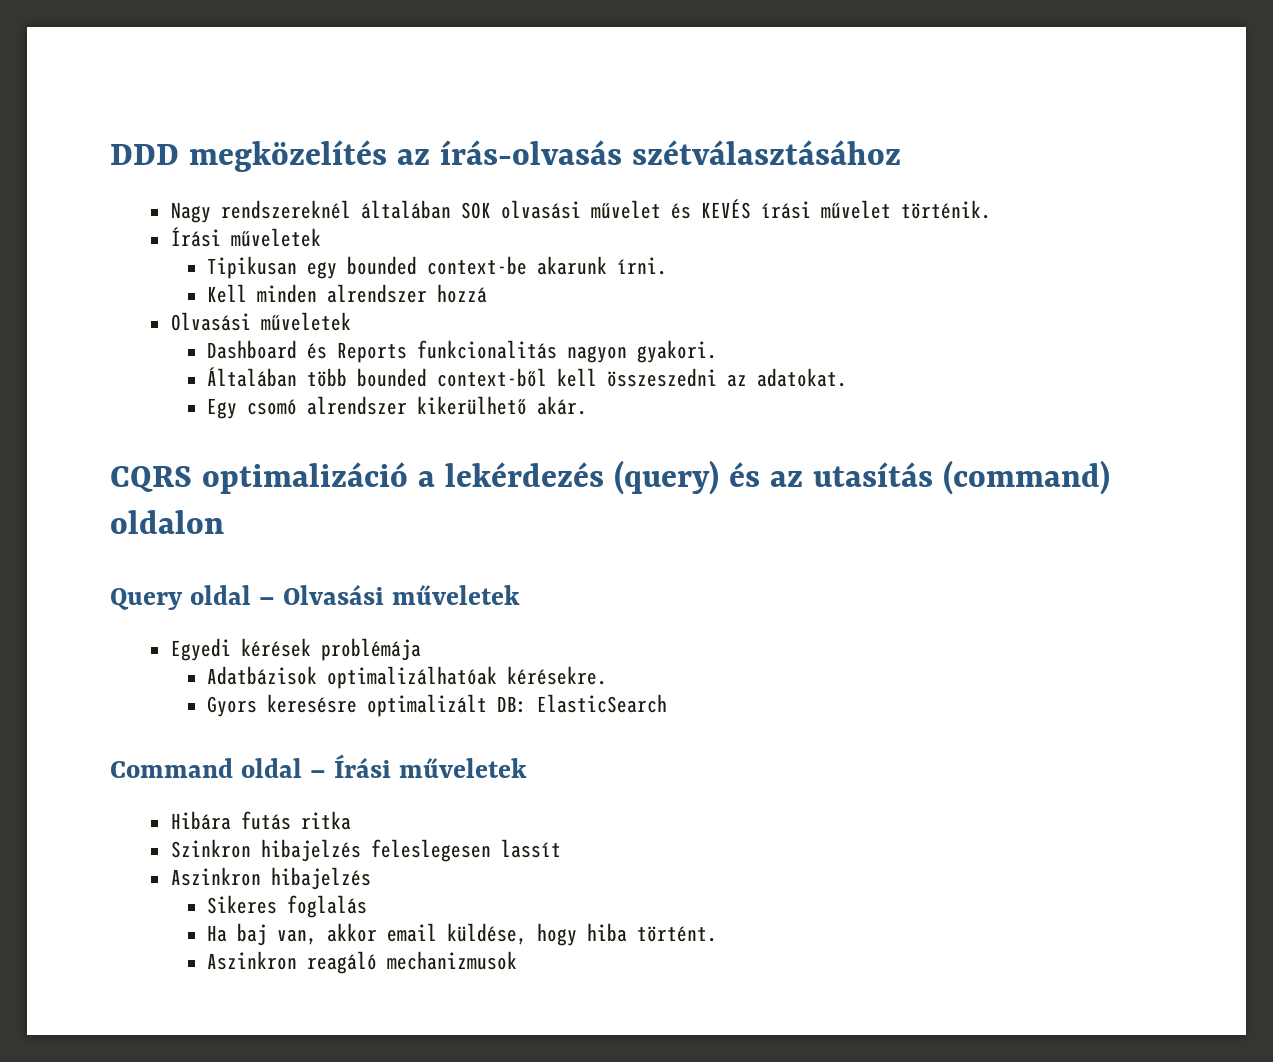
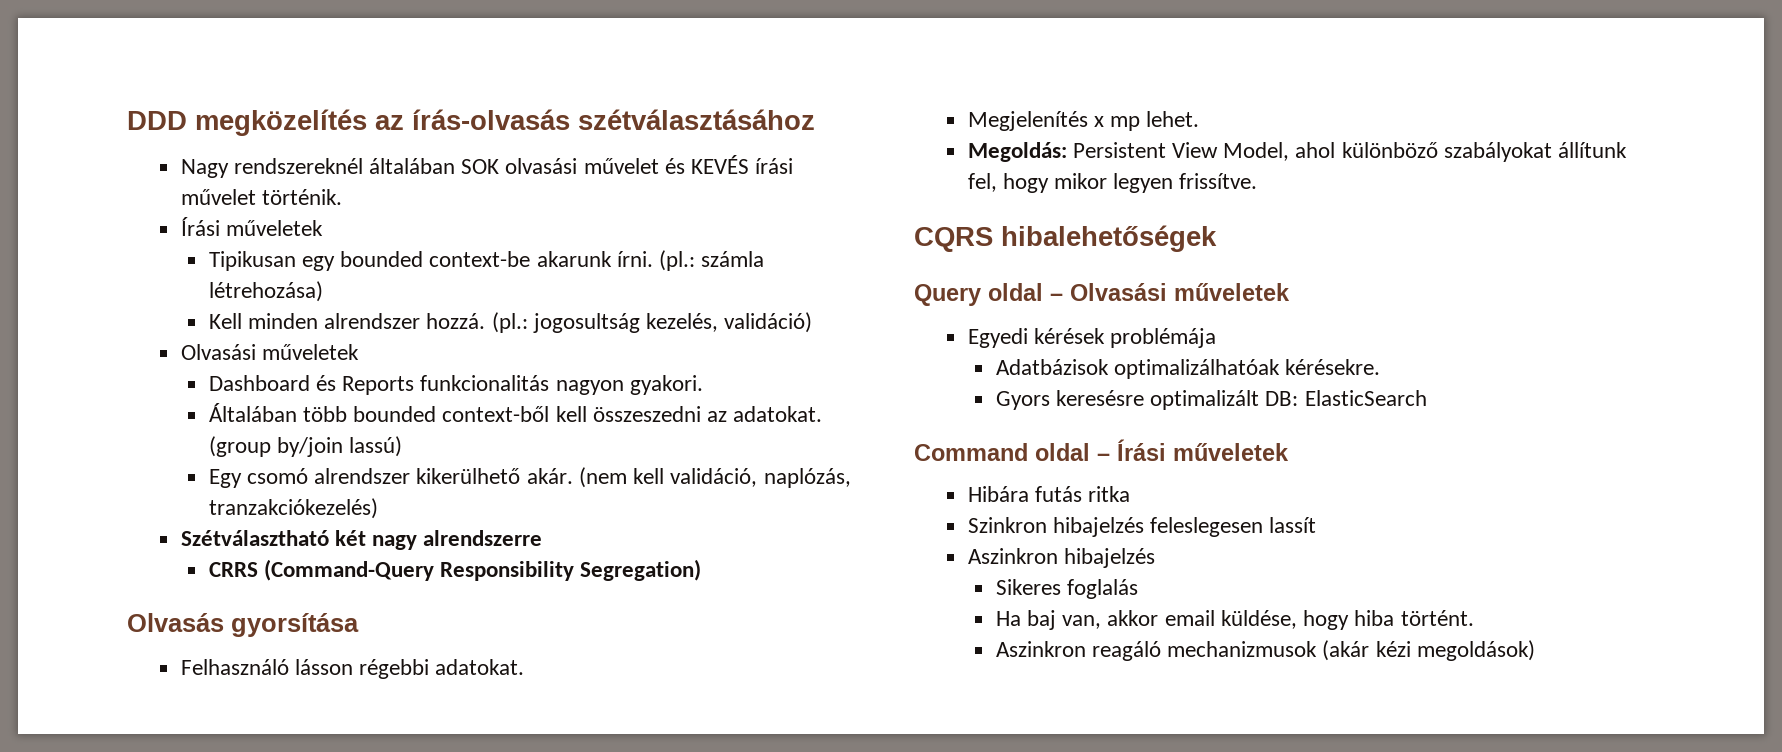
+ (pl.: számla létrehozása)
- Kell minden alrendszer hozzá
+ Kell minden alrendszer hozzá. (pl.: jogosultság kezelés, validáció)
+ (group by/join lassú)
- Egy csomó alrendszer kikerülhető akár.
- CQRS optimalizáció a lekérdezés (query) és az utasítás (command) oldalon
+ Egy csomó alrendszer kikerülhető akár. (nem kell validáció, naplózás, tranzakciókezelés)
+ Szétválasztható két nagy alrendszerre
+ CRRS (Command-Query Responsibility Segregation)
+ Olvasás gyorsítása
+ Felhasználó lásson régebbi adatokat.
+ Megjelenítés x mp lehet.
+ Megoldás: Persistent View Model, ahol különböző szabályokat állítunk fel, hogy mikor legyen frissítve.
+ CQRS hibalehetőségek
- Aszinkron reagáló mechanizmusok
+ Aszinkron reagáló mechanizmusok (akár kézi megoldások)

